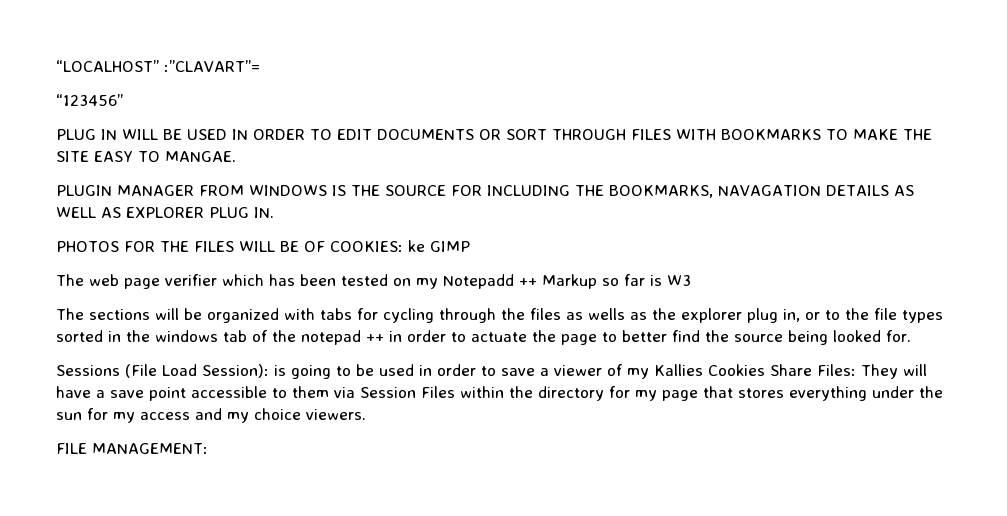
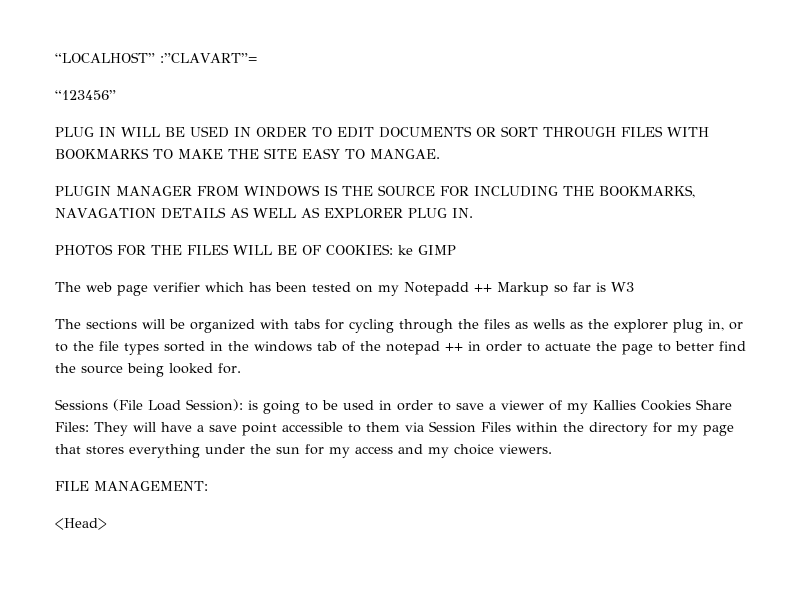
+ <Head>

